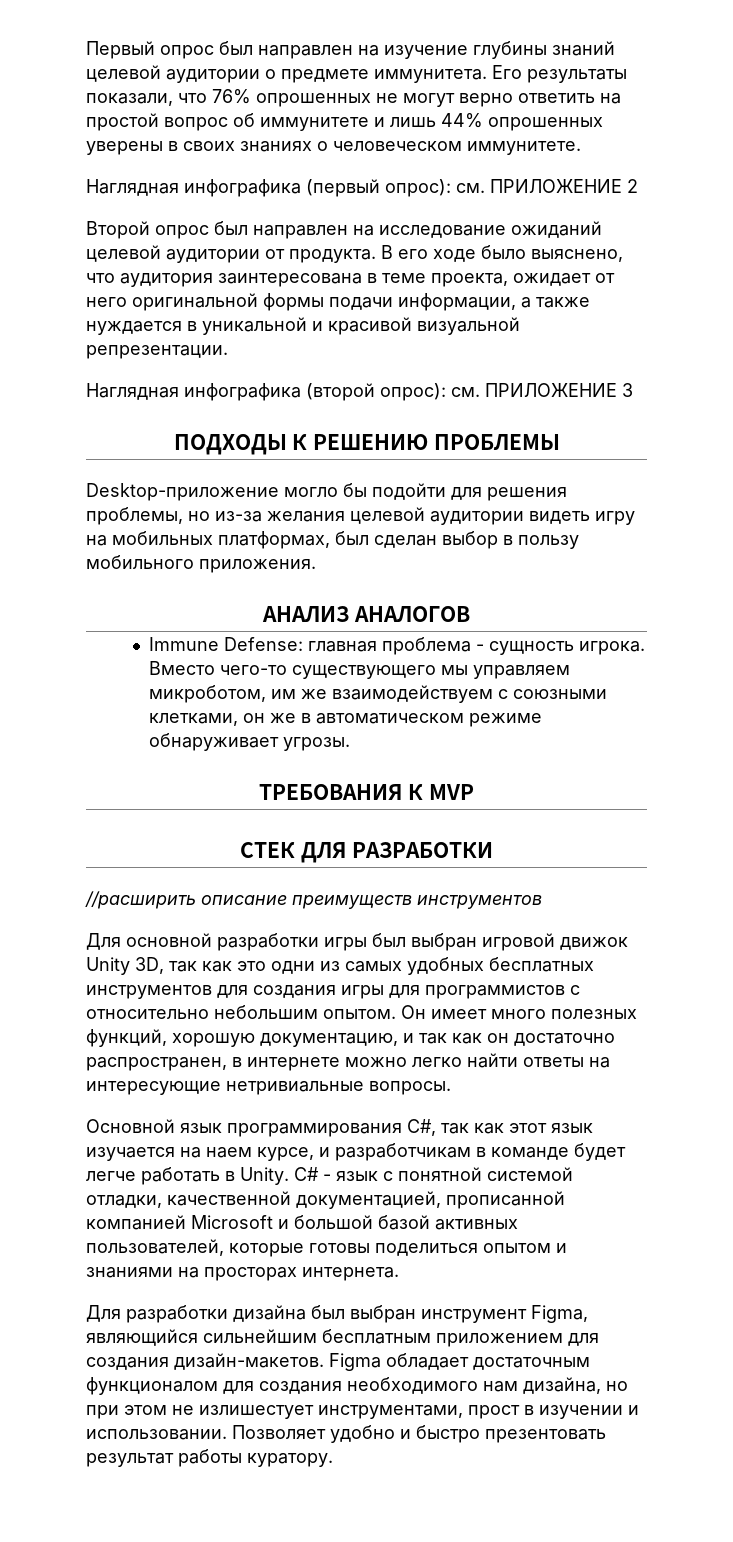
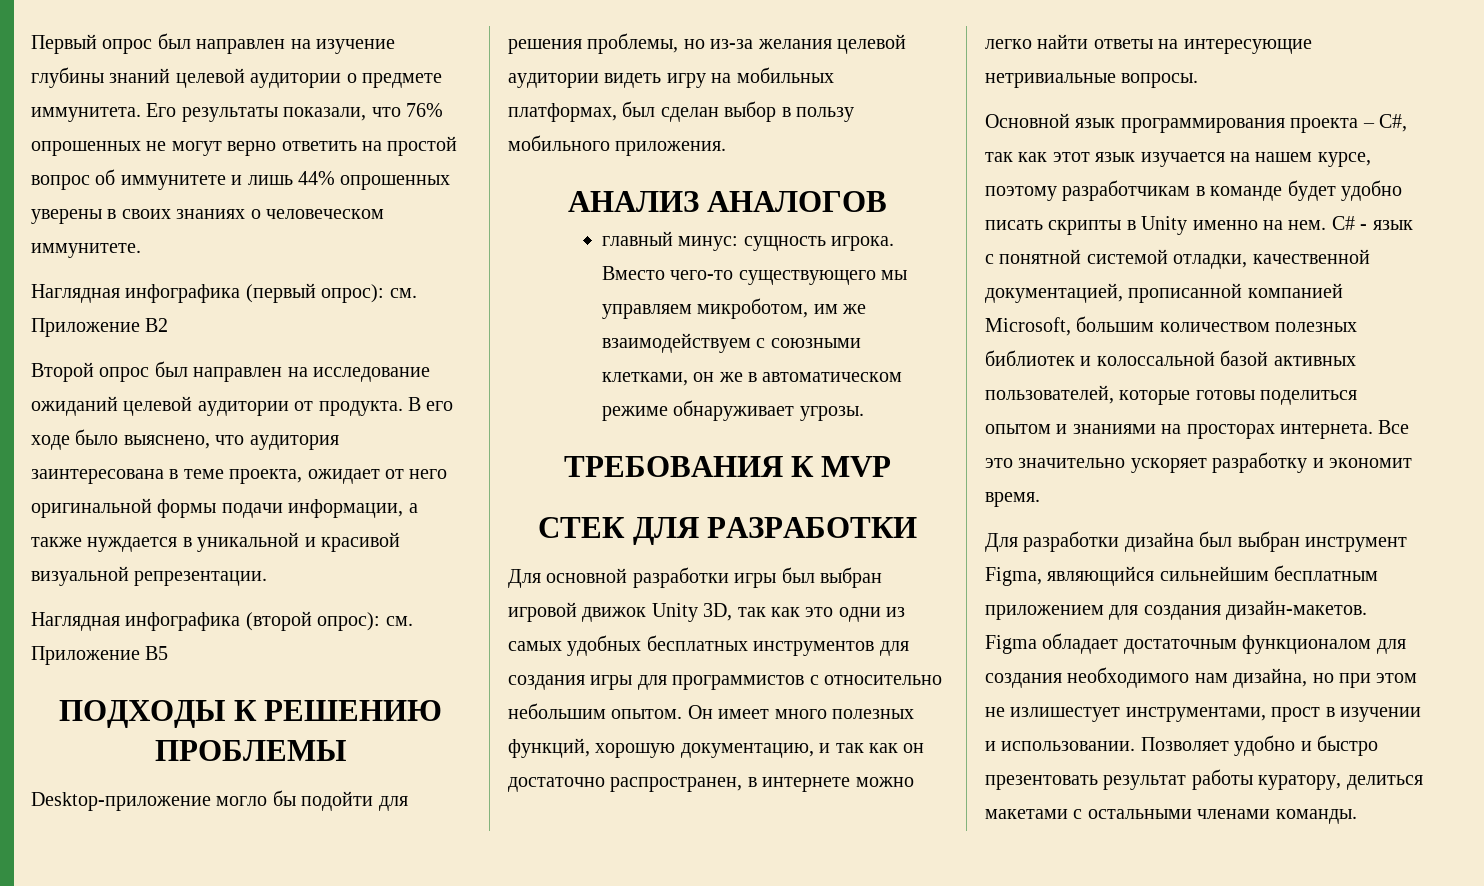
- Наглядная инфографика (первый опрос): см. ПРИЛОЖЕНИЕ 2
+ Наглядная инфографика (первый опрос): см. Приложение В2
- Наглядная инфографика (второй опрос): см. ПРИЛОЖЕНИЕ 3
+ Наглядная инфографика (второй опрос): см. Приложение В5
- Immune Defense: главная проблема - сущность игрока.
+ главный минус: сущность игрока.
- //расширить описание преимуществ инструментов
- Основной язык программирования C#, так как этот язык изучается на наем курсе, и разработчикам в команде будет легче работать в Unity.
+ Основной язык программирования проекта – C#, так как этот язык изучается на нашем курсе, поэтому разработчикам в команде будет удобно писать скрипты в Unity именно на нем.
- С# - язык с понятной системой отладки, качественной документацией, прописанной компанией Microsoft и большой базой активных пользователей, которые готовы поделиться опытом и знаниями на просторах интернета.
+ С# - язык с понятной системой отладки, качественной документацией, прописанной компанией Microsoft, большим количеством полезных библиотек и колоссальной базой активных пользователей, которые готовы поделиться опытом и знаниями на просторах интернета. Все это значительно ускоряет разработку и экономит время.
- Позволяет удобно и быстро презентовать результат работы куратору.
+ Позволяет удобно и быстро презентовать результат работы куратору, делиться макетами с остальными членами команды.

